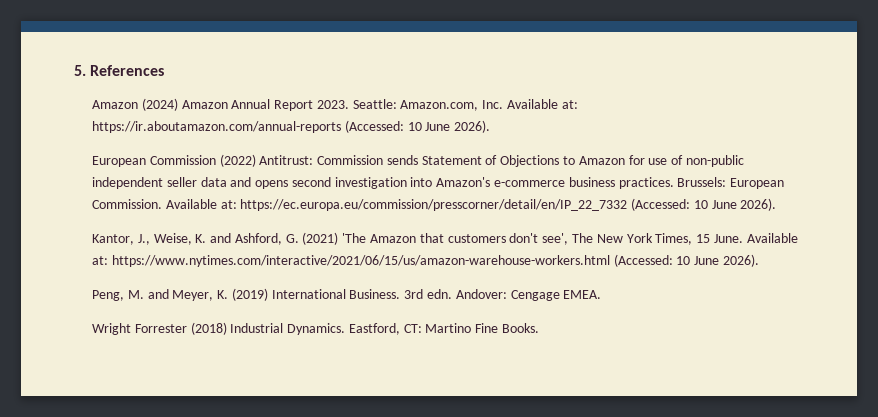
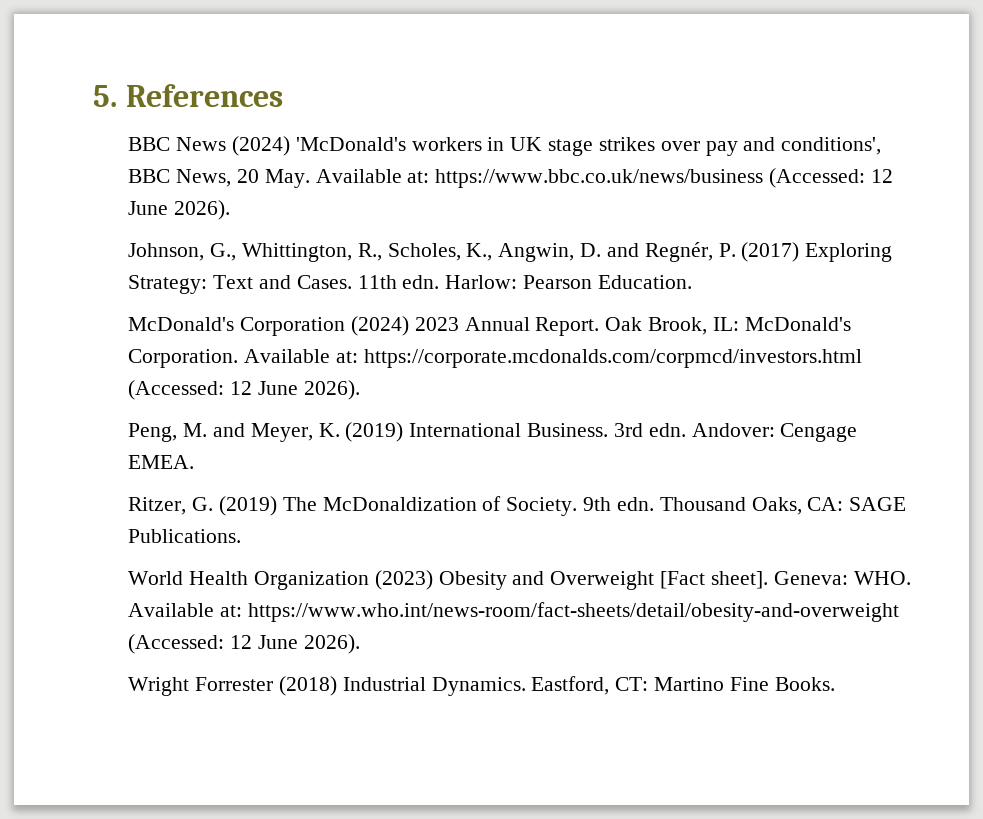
- Amazon (2024) Amazon Annual Report 2023. Seattle: Amazon.com, Inc. Available at: https://ir.aboutamazon.com/annual-reports (Accessed: 10 June 2026).
- European Commission (2022) Antitrust: Commission sends Statement of Objections to Amazon for use of non-public independent seller data and opens second investigation into Amazon's e-commerce business practices. Brussels: European Commission. Available at: https://ec.europa.eu/commission/presscorner/detail/en/IP_22_7332 (Accessed: 10 June 2026).
- Kantor, J., Weise, K. and Ashford, G. (2021) 'The Amazon that customers don't see', The New York Times, 15 June. Available at: https://www.nytimes.com/interactive/2021/06/15/us/amazon-warehouse-workers.html (Accessed: 10 June 2026).
+ BBC News (2024) 'McDonald's workers in UK stage strikes over pay and conditions', BBC News, 20 May. Available at: https://www.bbc.co.uk/news/business (Accessed: 12 June 2026).
+ Johnson, G., Whittington, R., Scholes, K., Angwin, D. and Regnér, P. (2017) Exploring Strategy: Text and Cases. 11th edn. Harlow: Pearson Education.
+ McDonald's Corporation (2024) 2023 Annual Report. Oak Brook, IL: McDonald's Corporation. Available at: https://corporate.mcdonalds.com/corpmcd/investors.html (Accessed: 12 June 2026).
+ Ritzer, G. (2019) The McDonaldization of Society. 9th edn. Thousand Oaks, CA: SAGE Publications.
+ World Health Organization (2023) Obesity and Overweight [Fact sheet]. Geneva: WHO. Available at: https://www.who.int/news-room/fact-sheets/detail/obesity-and-overweight (Accessed: 12 June 2026).

